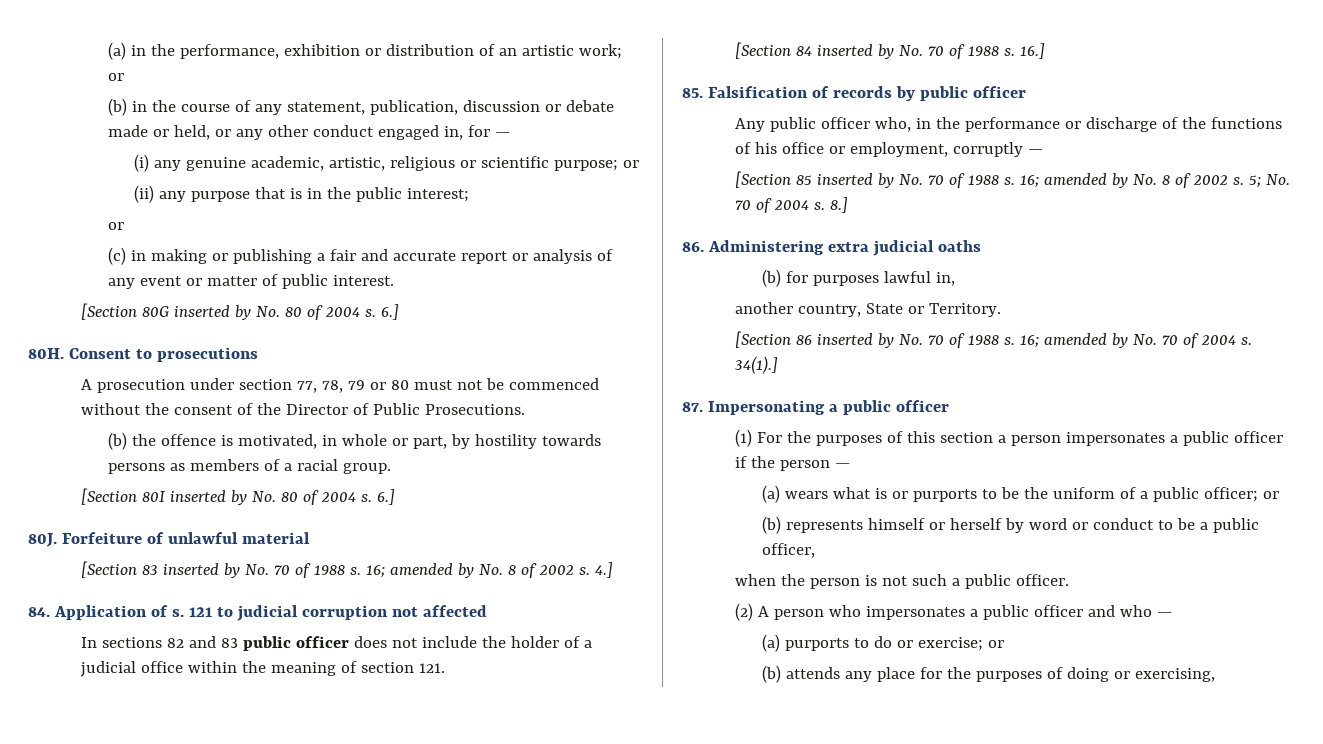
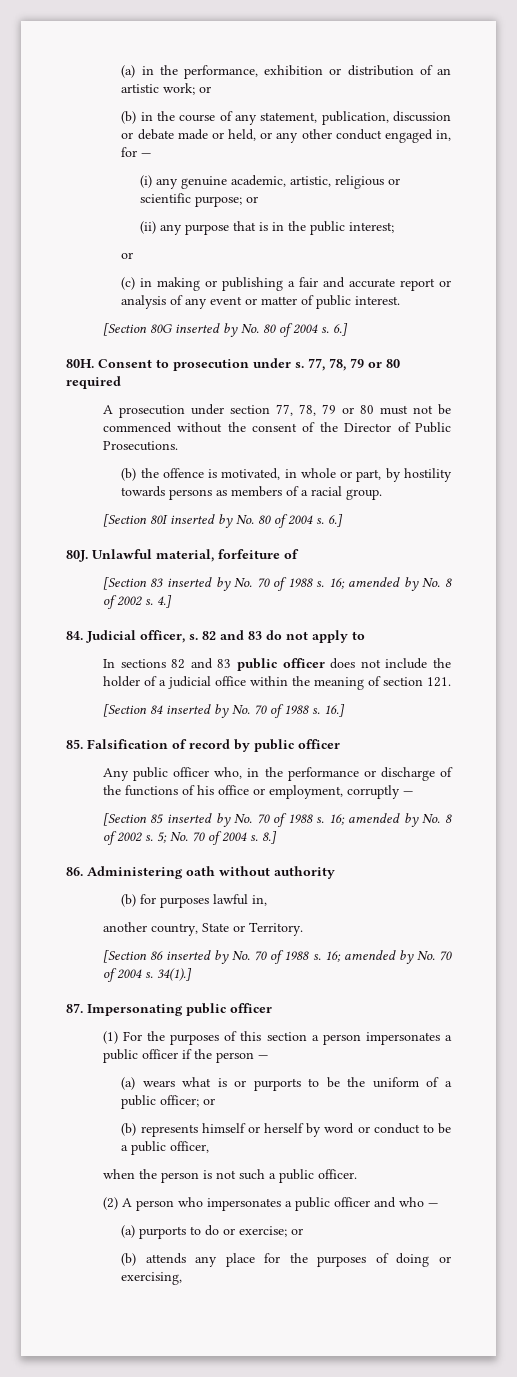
- Consent to prosecutions
+ Consent to prosecution under s. 77, 78, 79 or 80 required
- Forfeiture of unlawful material
+ Unlawful material, forfeiture of
- 84. Application of s. 121 to judicial corruption not affected
+ 84. Judicial officer, s. 82 and 83 do not apply to
- 85. Falsification of records by public officer
+ 85. Falsification of record by public officer
- 86. Administering extra judicial oaths
+ 86. Administering oath without authority
- 87. Impersonating a public officer
+ 87. Impersonating public officer

